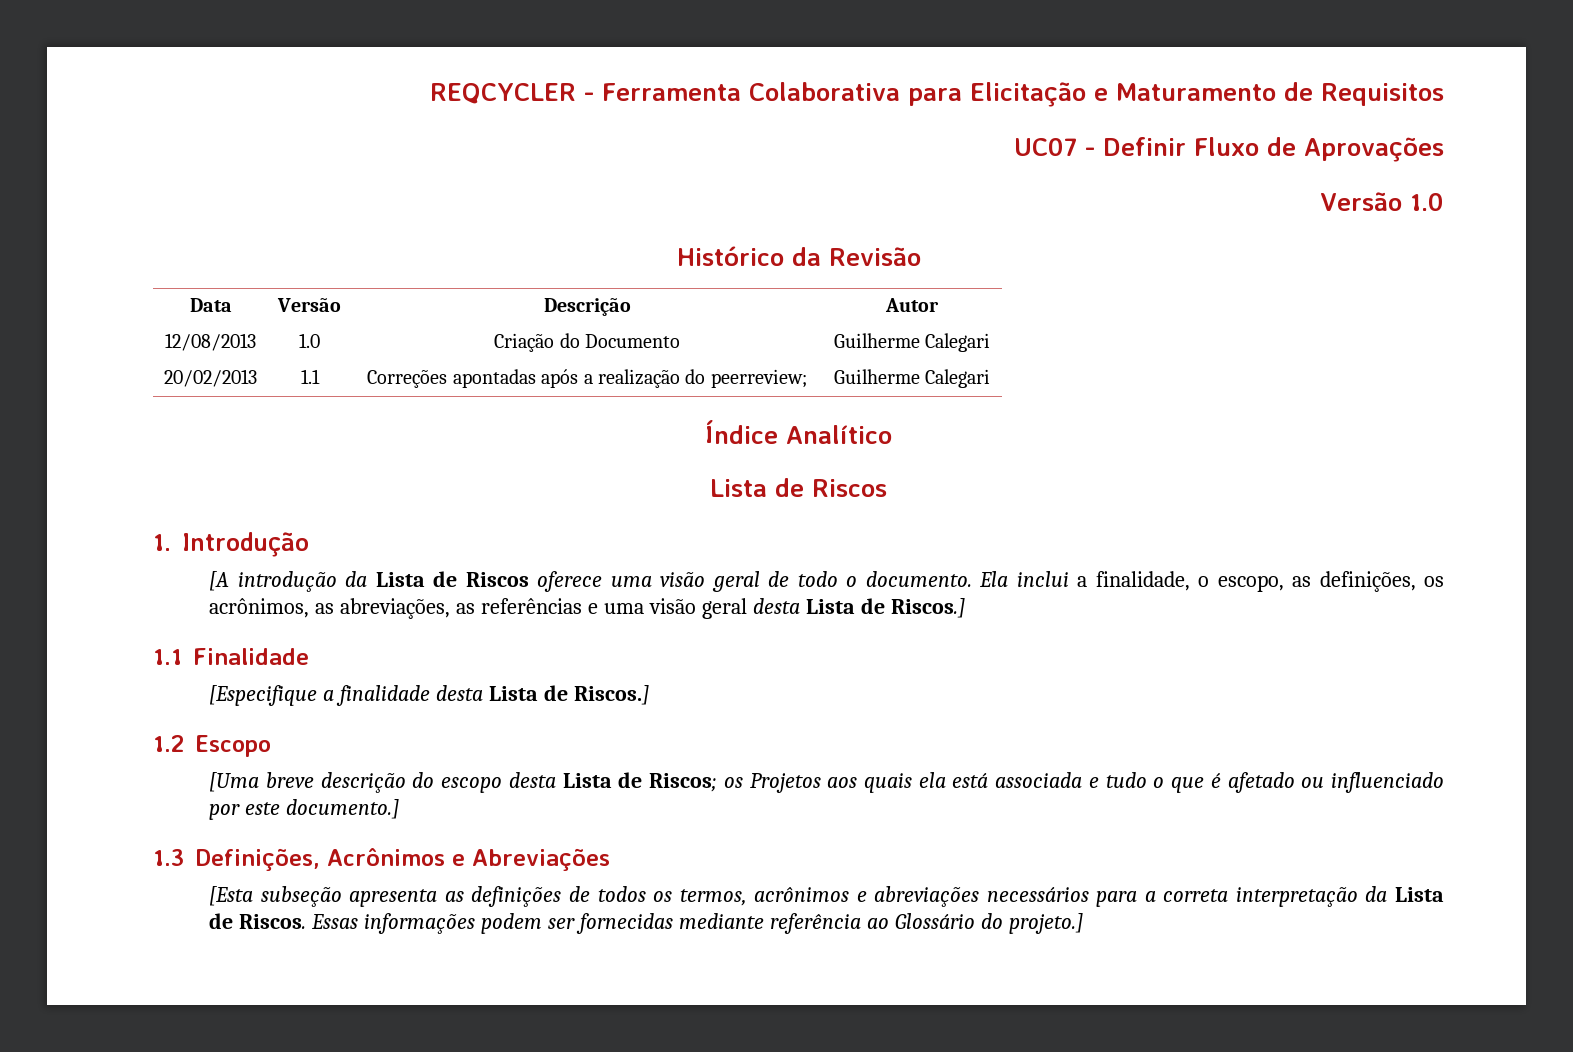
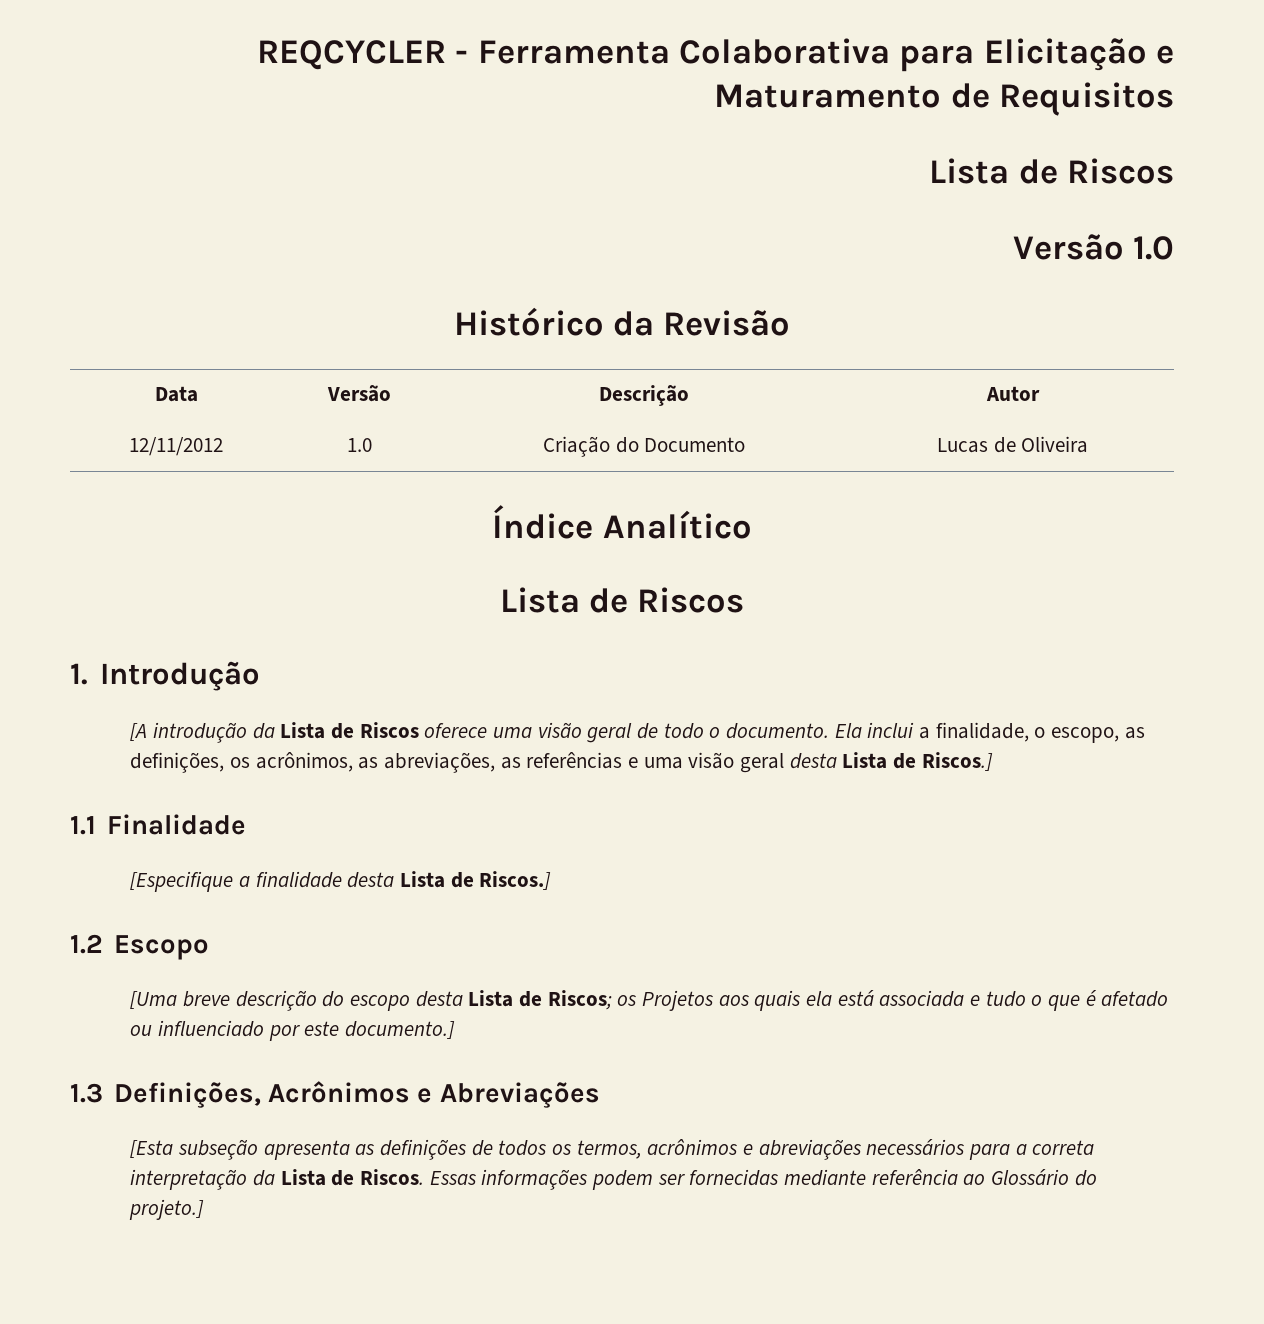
  REQCYCLER - Ferramenta Colaborativa para Elicitação e Maturamento de Requisitos
- UC07 - Definir Fluxo de Aprovações
+ Lista de Riscos
- 12/08/2013 | 1.0 | Criação do Documento | Guilherme Calegari
- 20/02/2013 | 1.1 | Correções apontadas após a realização do peerreview; | Guilherme Calegari
+ 12/11/2012 | 1.0 | Criação do Documento | Lucas de Oliveira

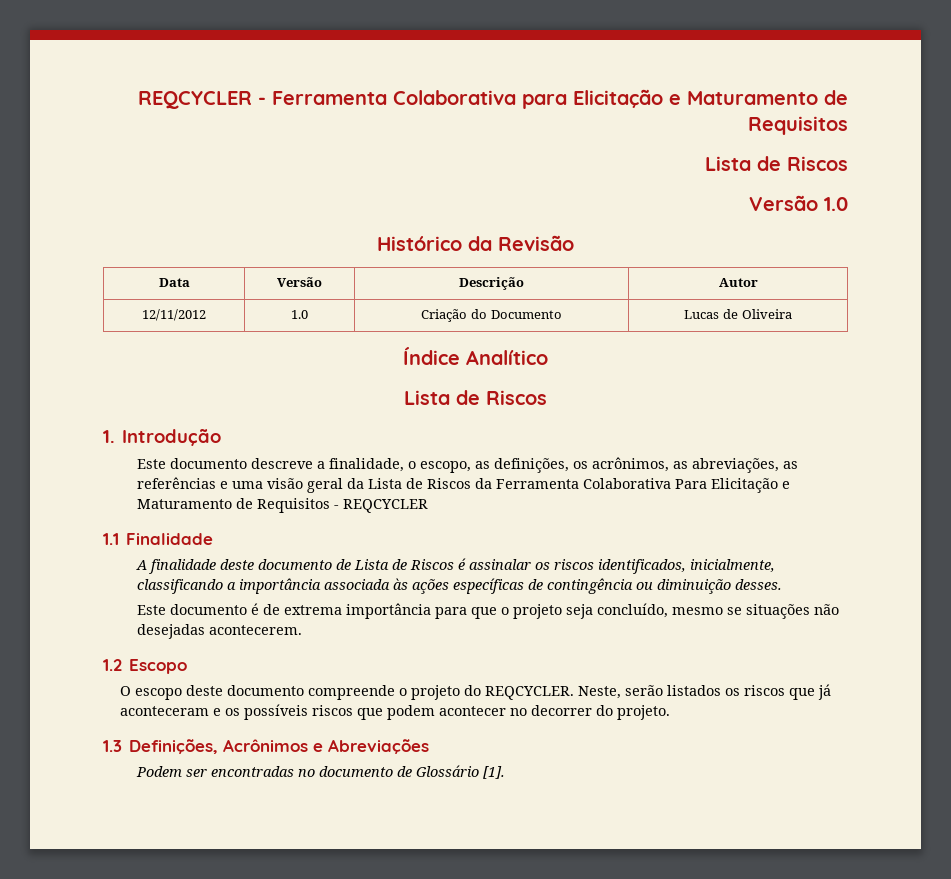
- [A introdução da Lista de Riscos oferece uma visão geral de todo o documento. Ela inclui a finalidade, o escopo, as definições, os acrônimos, as abreviações, as referências e uma visão geral desta Lista de Riscos.]
+ Este documento descreve a finalidade, o escopo, as definições, os acrônimos, as abreviações, as referências e uma visão geral da Lista de Riscos da Ferramenta Colaborativa Para Elicitação e Maturamento de Requisitos - REQCYCLER
  1.1 Finalidade
- [Especifique a finalidade desta Lista de Riscos.]
+ A finalidade deste documento de Lista de Riscos é assinalar os riscos identificados, inicialmente, classificando a importância associada às ações específicas de contingência ou diminuição desses.
+ Este documento é de extrema importância para que o projeto seja concluído, mesmo se situações não desejadas acontecerem.
  1.2 Escopo
- [Uma breve descrição do escopo desta Lista de Riscos; os Projetos aos quais ela está associada e tudo o que é afetado ou influenciado por este documento.]
+ O escopo deste documento compreende o projeto do REQCYCLER. Neste, serão listados os riscos que já aconteceram e os possíveis riscos que podem acontecer no decorrer do projeto.
- [Esta subseção apresenta as definições de todos os termos, acrônimos e abreviações necessários para a correta interpretação da Lista de Riscos. Essas informações podem ser fornecidas mediante referência ao Glossário do projeto.]
+ Podem ser encontradas no documento de Glossário [1].

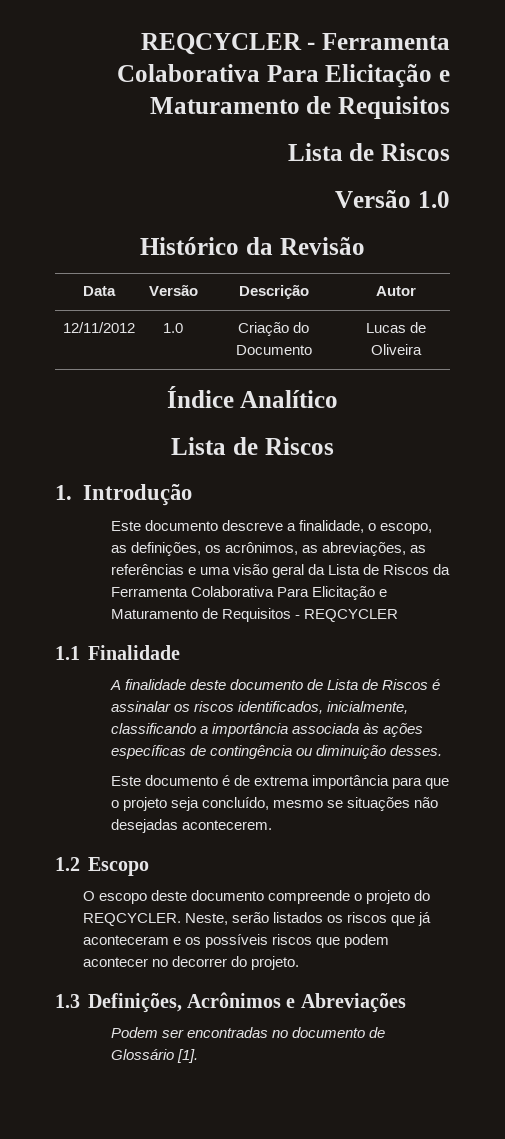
- REQCYCLER - Ferramenta Colaborativa para Elicitação e Maturamento de Requisitos
+ REQCYCLER - Ferramenta Colaborativa Para Elicitação e Maturamento de Requisitos

